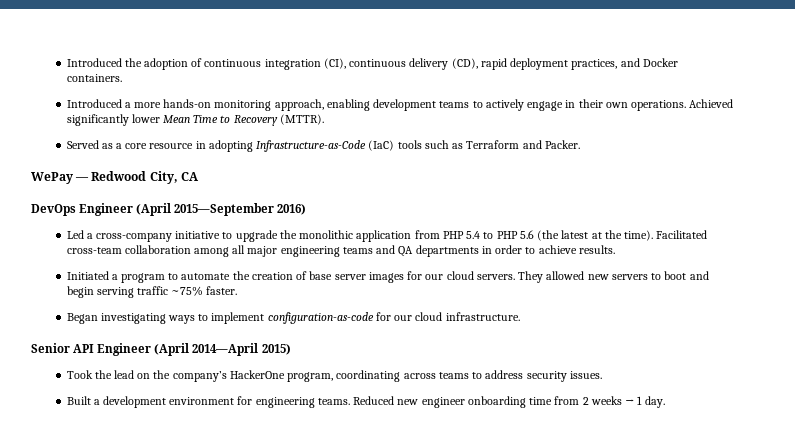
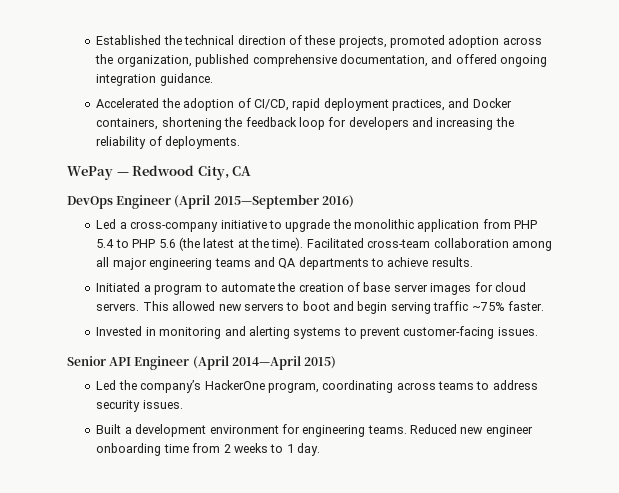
- Introduced the adoption of continuous integration (CI), continuous delivery (CD), rapid deployment practices, and Docker containers.
- Introduced a more hands-on monitoring approach, enabling development teams to actively engage in their own operations. Achieved significantly lower Mean Time to Recovery (MTTR).
- Served as a core resource in adopting Infrastructure-as-Code (IaC) tools such as Terraform and Packer.
+ Established the technical direction of these projects, promoted adoption across the organization, published comprehensive documentation, and offered ongoing integration guidance.
+ Accelerated the adoption of CI/CD, rapid deployment practices, and Docker containers, shortening the feedback loop for developers and increasing the reliability of deployments.
- Facilitated cross-team collaboration among all major engineering teams and QA departments in order to achieve results.
+ Facilitated cross-team collaboration among all major engineering teams and QA departments to achieve results.
- Initiated a program to automate the creation of base server images for our cloud servers.
+ Initiated a program to automate the creation of base server images for cloud servers.
- They allowed new servers to boot and begin serving traffic ~75% faster.
+ This allowed new servers to boot and begin serving traffic ~75% faster.
- Began investigating ways to implement configuration-as-code for our cloud infrastructure.
+ Invested in monitoring and alerting systems to prevent customer-facing issues.
- Took the lead on the company’s HackerOne program, coordinating across teams to address security issues.
+ Led the company’s HackerOne program, coordinating across teams to address security issues.
- Reduced new engineer onboarding time from 2 weeks → 1 day.
+ Reduced new engineer onboarding time from 2 weeks to 1 day.

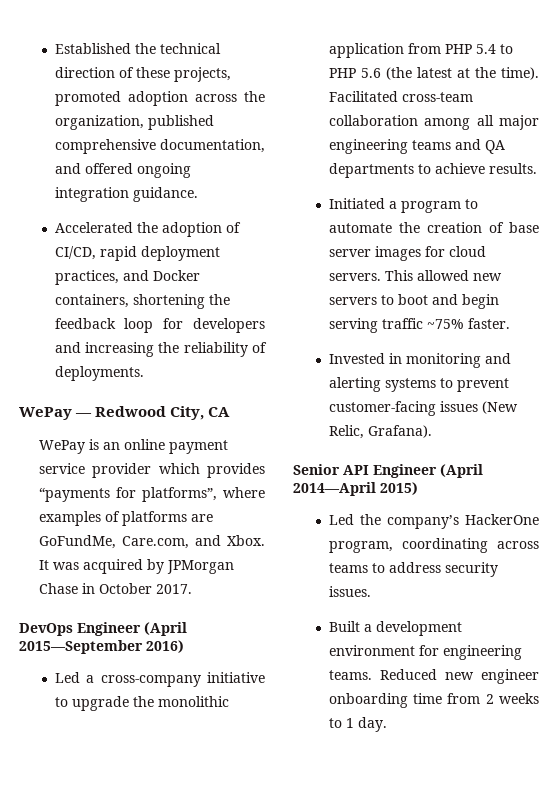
+ WePay is an online payment service provider which provides “payments for platforms”, where examples of platforms are GoFundMe, Care.com, and Xbox. It was acquired by JPMorgan Chase in October 2017.
- Invested in monitoring and alerting systems to prevent customer-facing issues.
+ Invested in monitoring and alerting systems to prevent customer-facing issues (New Relic, Grafana).

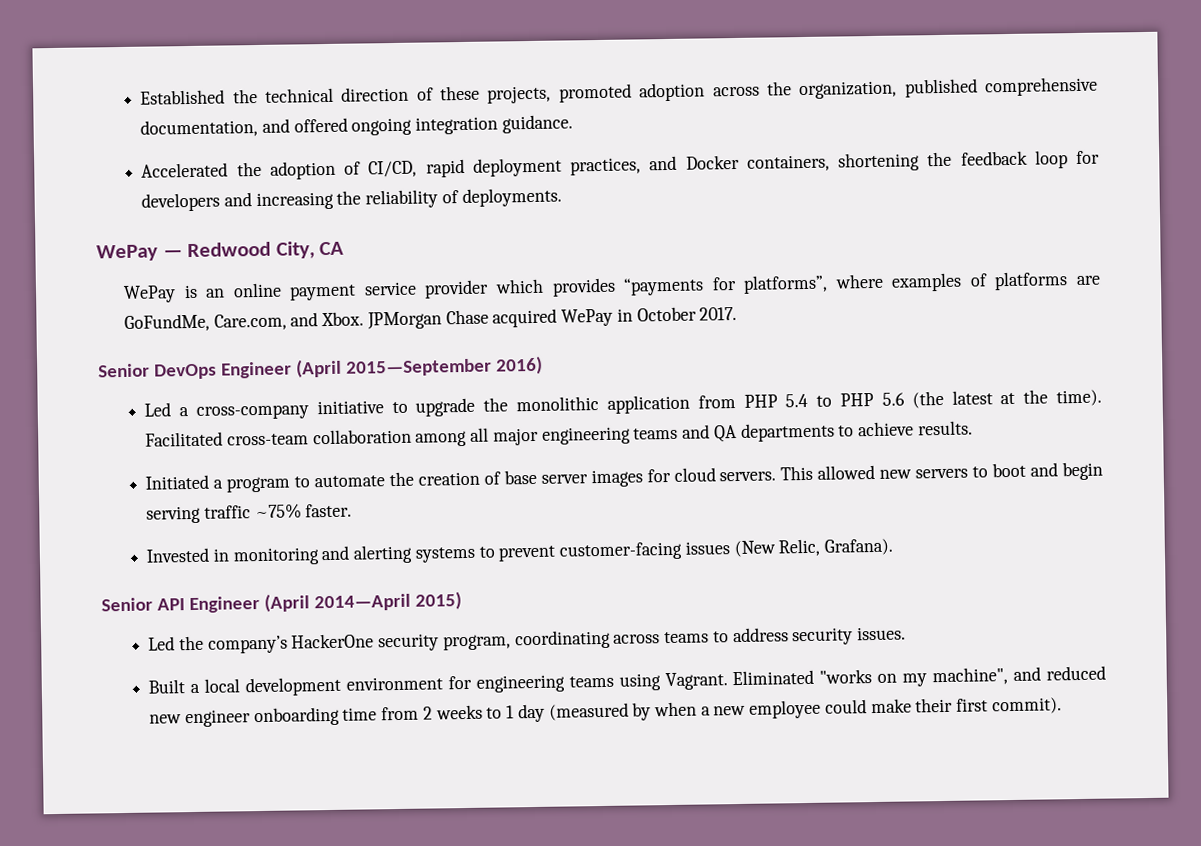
- It was acquired by JPMorgan Chase in October 2017.
+ JPMorgan Chase acquired WePay in October 2017.
- DevOps Engineer (April 2015—September 2016)
+ Senior DevOps Engineer (April 2015—September 2016)
- Led the company’s HackerOne program, coordinating across teams to address security issues.
+ Led the company’s HackerOne security program, coordinating across teams to address security issues.
- Built a development environment for engineering teams. Reduced new engineer onboarding time from 2 weeks to 1 day.
+ Built a local development environment for engineering teams using Vagrant. Eliminated "works on my machine", and reduced new engineer onboarding time from 2 weeks to 1 day (measured by when a new employee could make their first commit).

